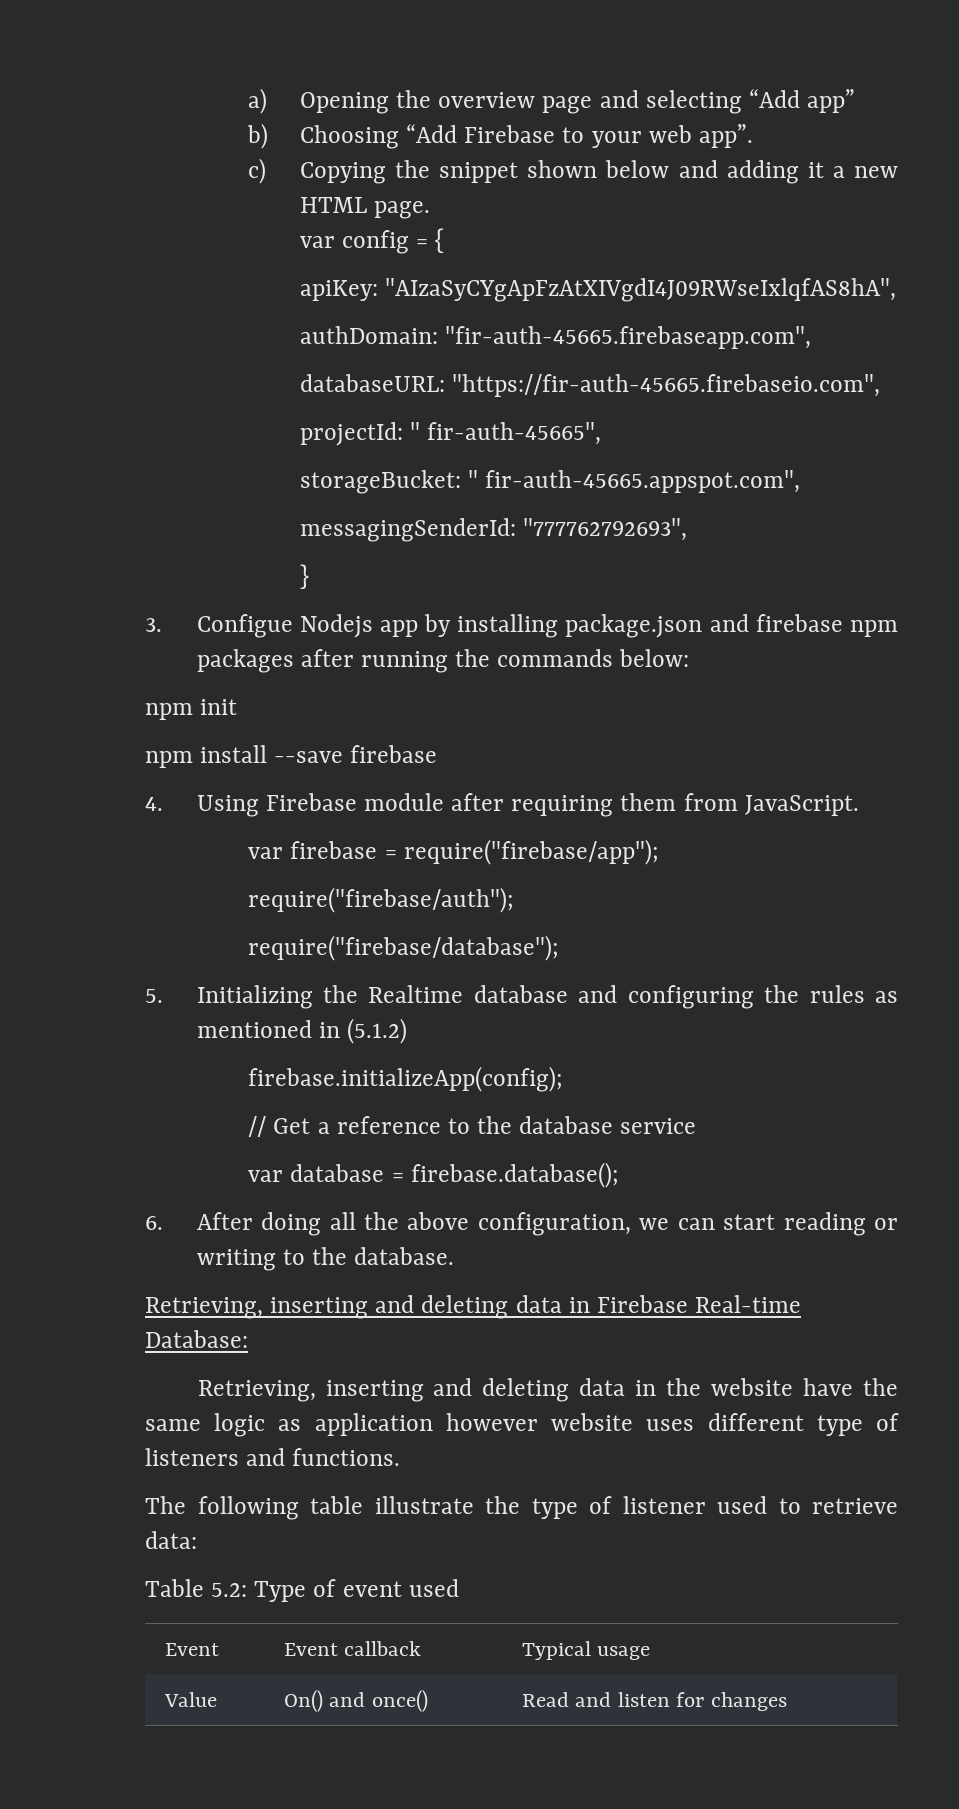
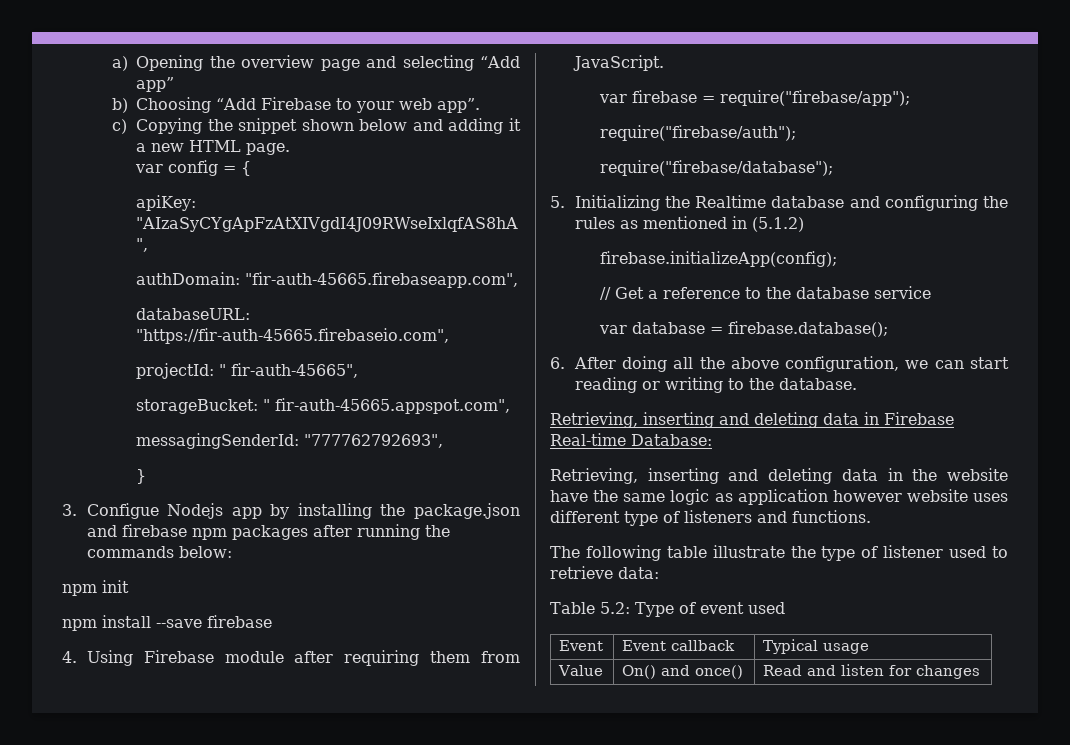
- 3. Configue Nodejs app by installing package.json and firebase npm packages after running the commands below:
+ 3. Configue Nodejs app by installing the package.json and firebase npm packages after running the commands below:

